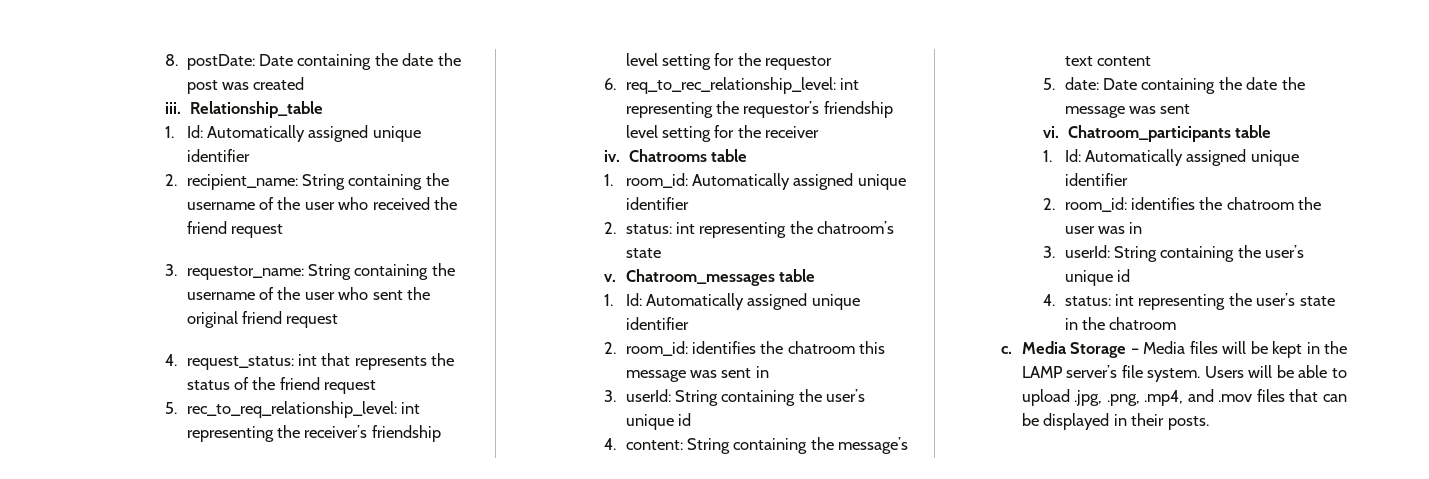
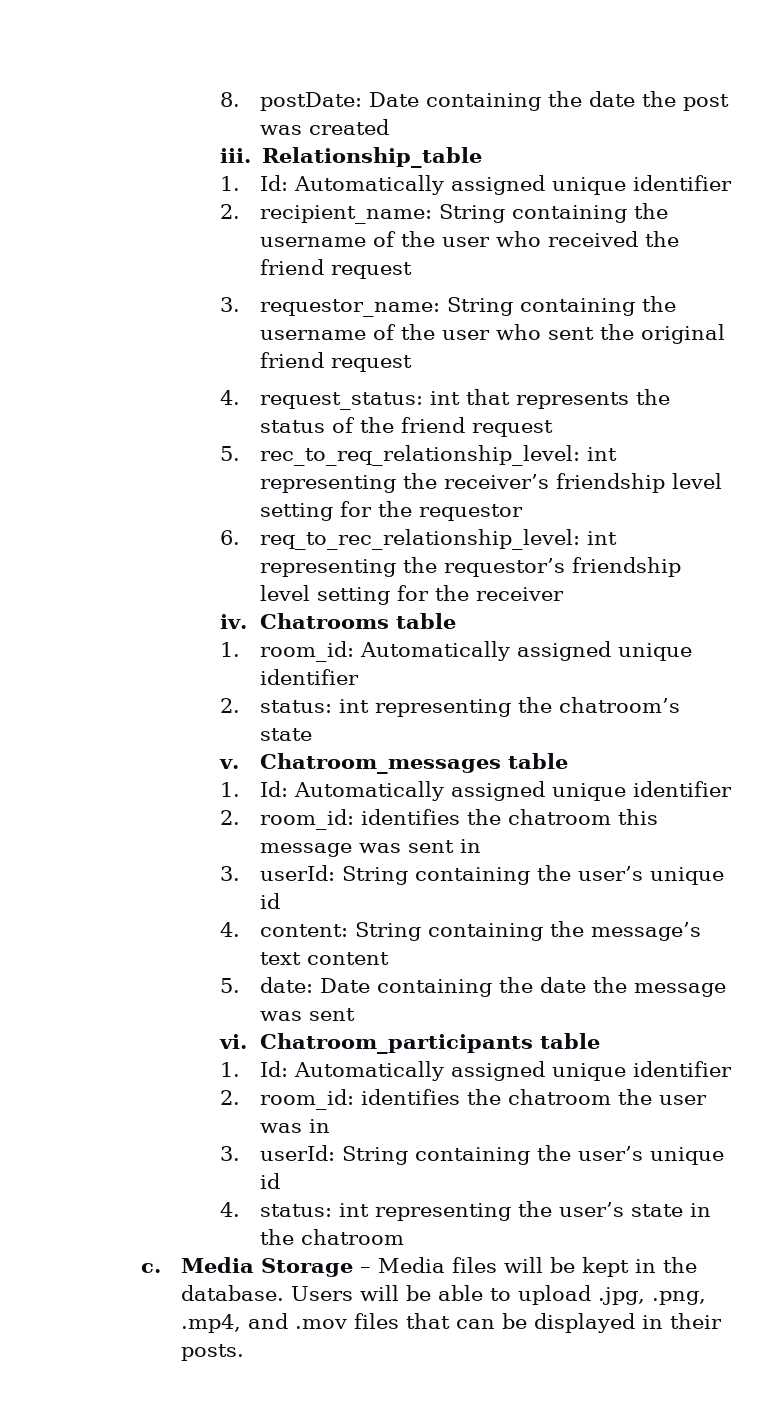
- Media Storage – Media files will be kept in the LAMP server’s file system.
+ Media Storage – Media files will be kept in the database.

